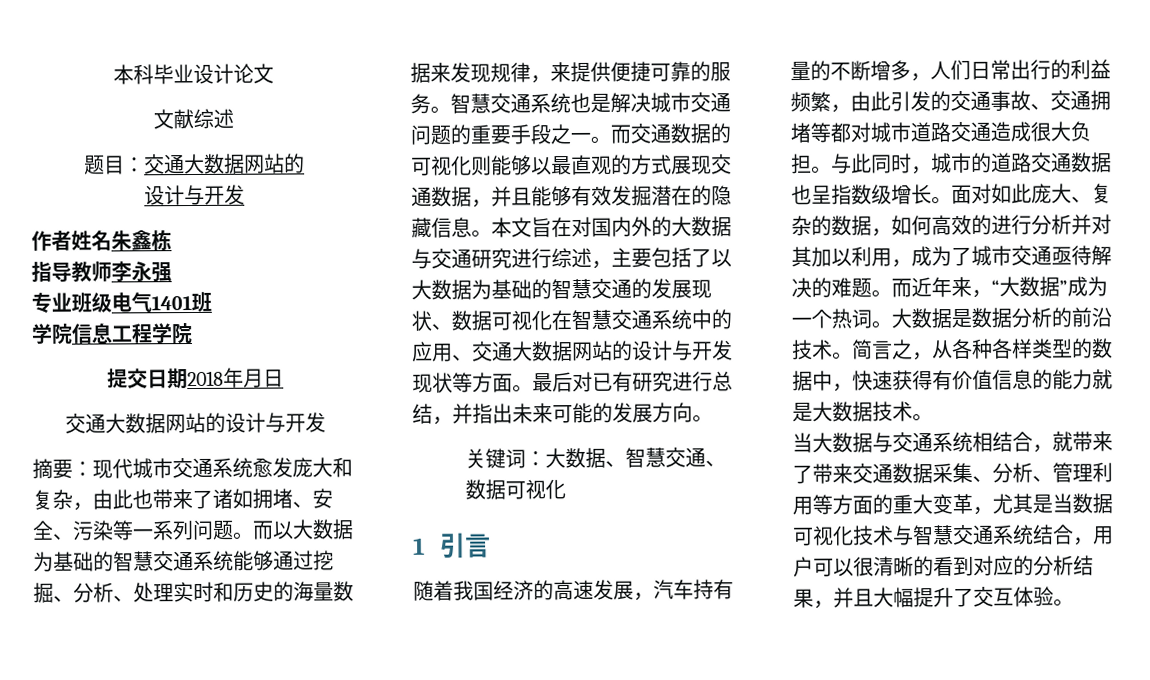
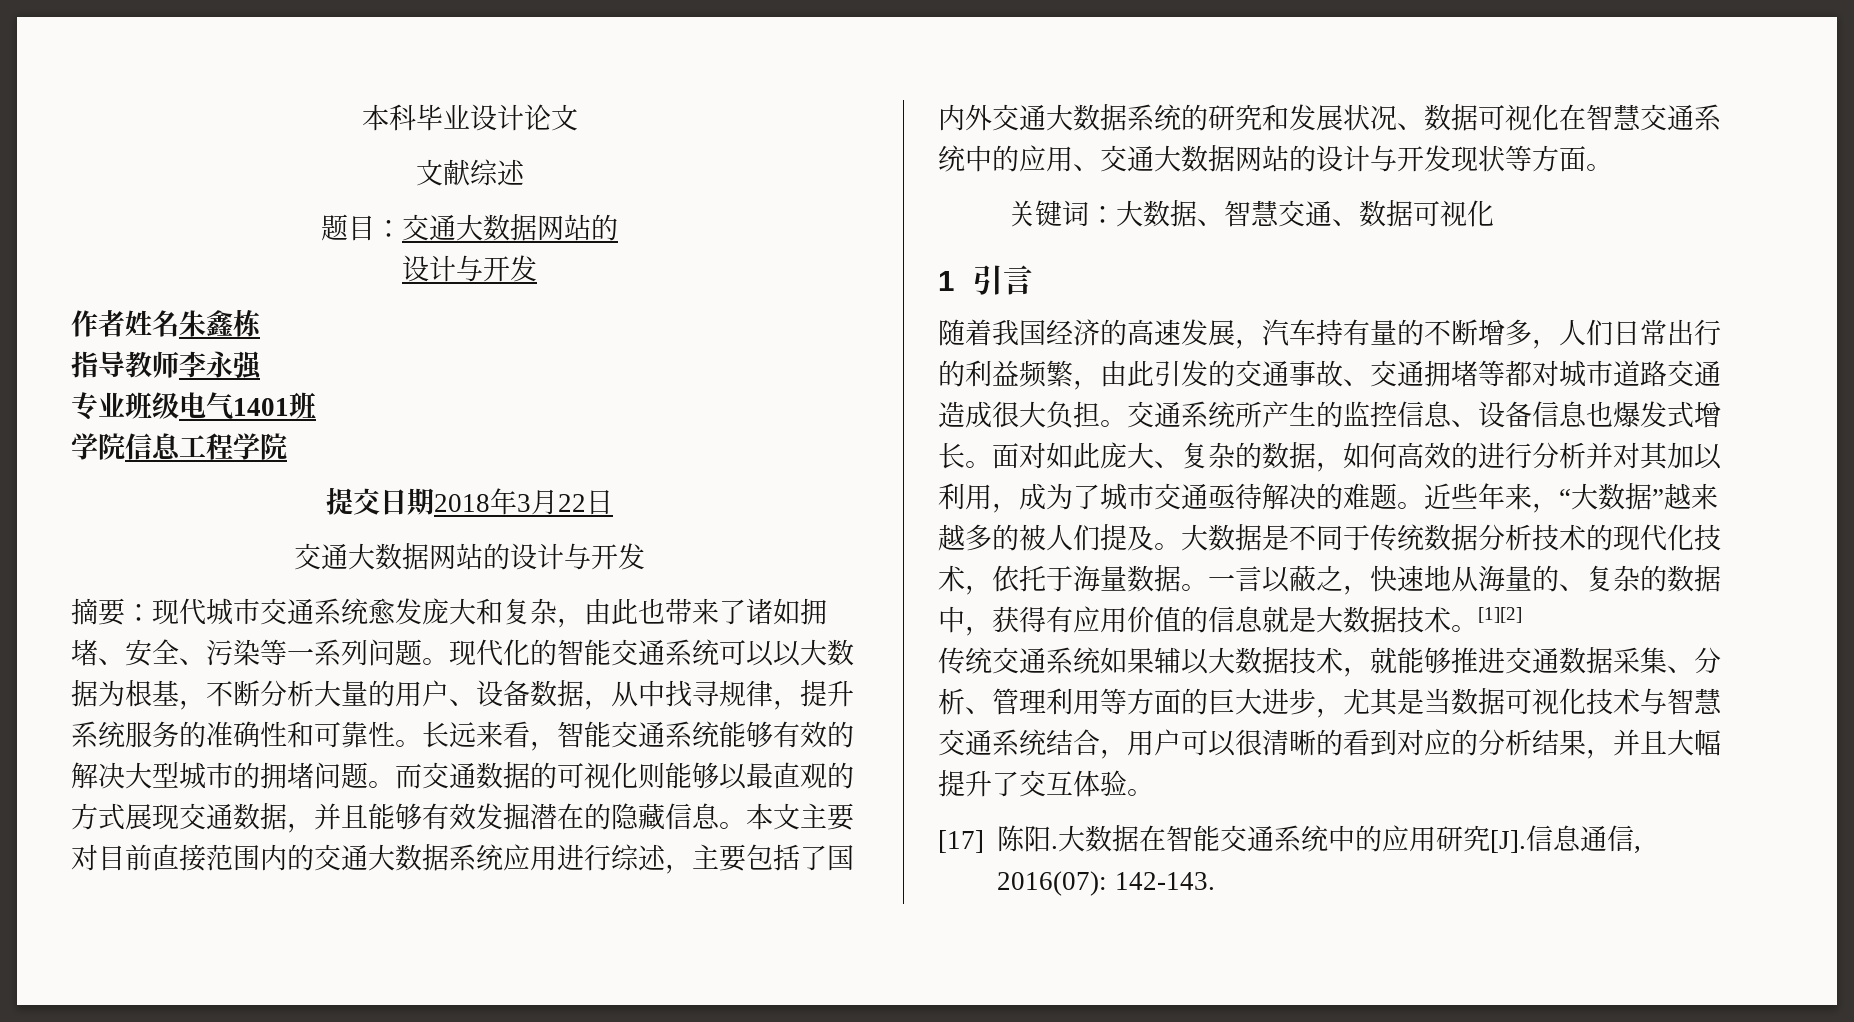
- 提交日期2018年月日
+ 提交日期2018年3月22日
- 而以大数据为基础的智慧交通系统能够通过挖掘、分析、处理实时和历史的海量数据来发现规律，来提供便捷可靠的服务。智慧交通系统也是解决城市交通问题的重要手段之一。
+ 现代化的智能交通系统可以以大数据为根基，不断分析大量的用户、设备数据，从中找寻规律，提升系统服务的准确性和可靠性。长远来看，智能交通系统能够有效的解决大型城市的拥堵问题。
- 本文旨在对国内外的大数据与交通研究进行综述，主要包括了以大数据为基础的智慧交通的发展现状、数据可视化在智慧交通系统中的应用、交通大数据网站的设计与开发现状等方面。最后对已有研究进行总结，并指出未来可能的发展方向。
+ 本文主要对目前直接范围内的交通大数据系统应用进行综述，主要包括了国内外交通大数据系统的研究和发展状况、数据可视化在智慧交通系统中的应用、交通大数据网站的设计与开发现状等方面。
- 与此同时，城市的道路交通数据也呈指数级增长。
+ 交通系统所产生的监控信息、设备信息也爆发式增长。
- 而近年来，“大数据”成为一个热词。大数据是数据分析的前沿技术。简言之，从各种各样类型的数据中，快速获得有价值信息的能力就是大数据技术。
- 当大数据与交通系统相结合，就带来了带来交通数据采集、分析、管理利用等方面的重大变革，尤其是当数据可视化技术与智慧交通系统结合，用户可以很清晰的看到对应的分析结果，并且大幅提升了交互体验。
+ 近些年来，“大数据”越来越多的被人们提及。大数据是不同于传统数据分析技术的现代化技术，依托于海量数据。一言以蔽之，快速地从海量的、复杂的数据中，获得有应用价值的信息就是大数据技术。[1][2]
+ 传统交通系统如果辅以大数据技术，就能够推进交通数据采集、分析、管理利用等方面的巨大进步，尤其是当数据可视化技术与智慧交通系统结合，用户可以很清晰的看到对应的分析结果，并且大幅提升了交互体验。
+ [17]陈阳.大数据在智能交通系统中的应用研究[J].信息通信, 2016(07): 142-143.

